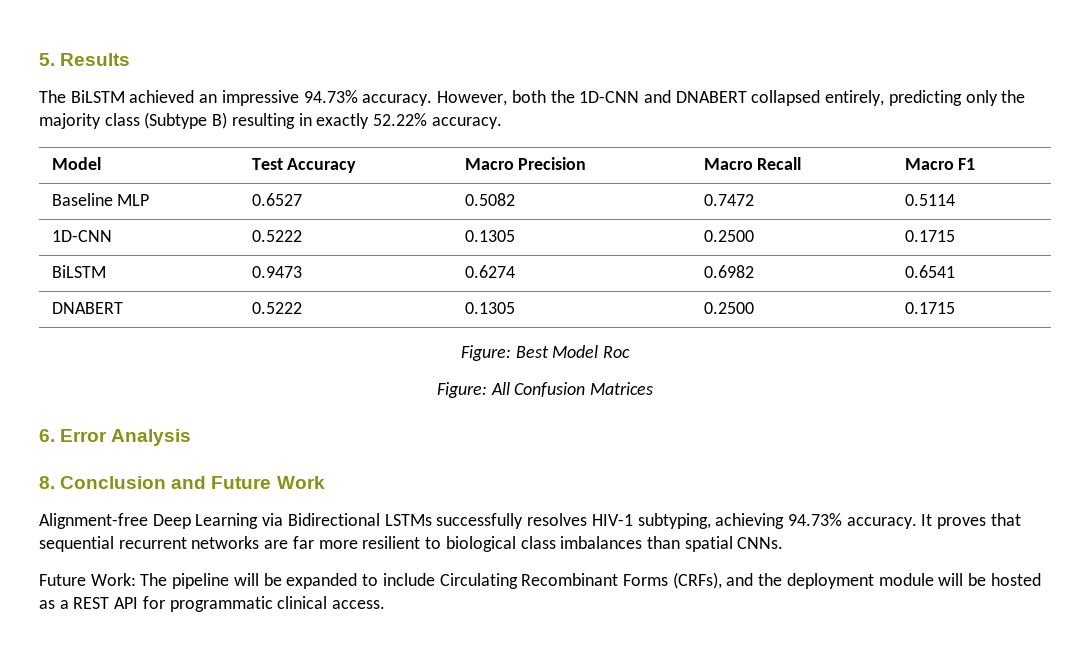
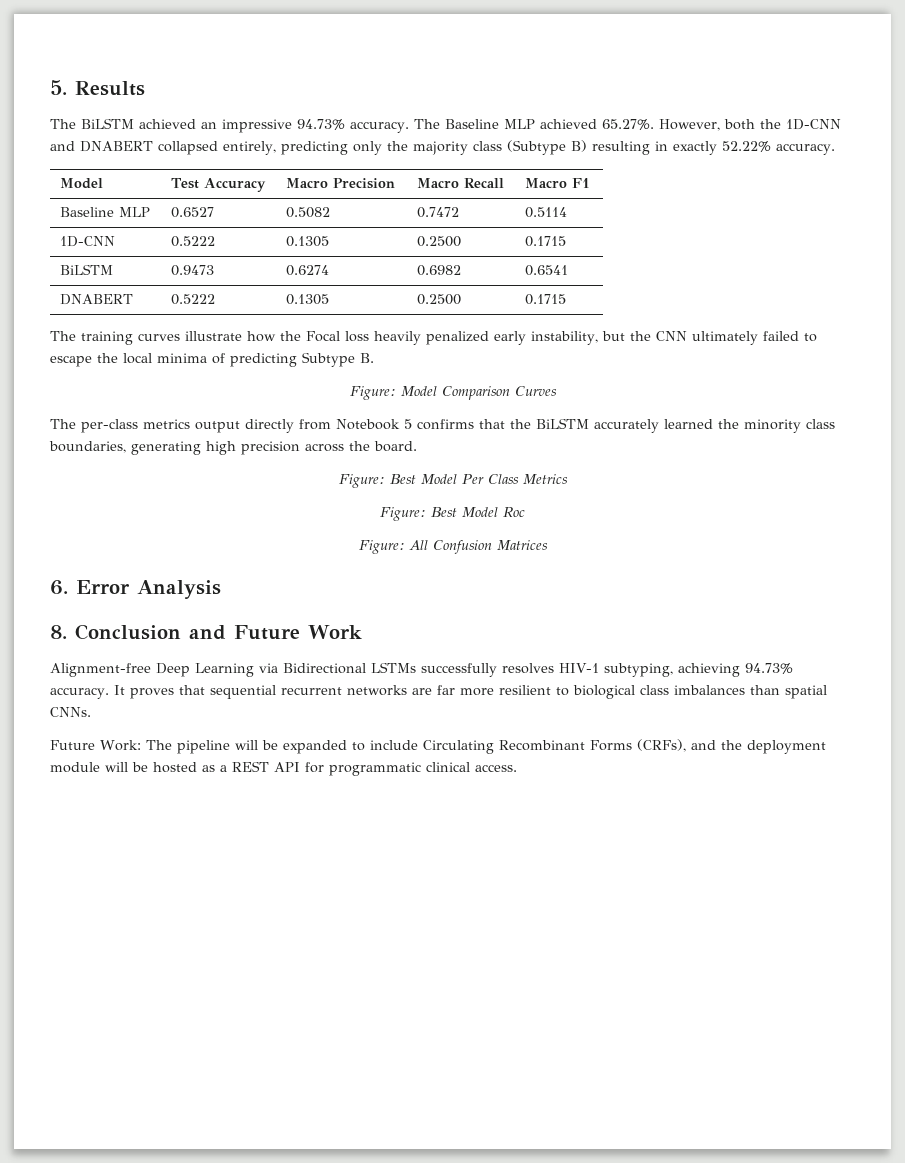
- However, both the 1D-CNN and DNABERT collapsed entirely, predicting only the majority class (Subtype B) resulting in exactly 52.22% accuracy.
+ The Baseline MLP achieved 65.27%. However, both the 1D-CNN and DNABERT collapsed entirely, predicting only the majority class (Subtype B) resulting in exactly 52.22% accuracy.
+ The training curves illustrate how the Focal loss heavily penalized early instability, but the CNN ultimately failed to escape the local minima of predicting Subtype B.
+ Figure: Model Comparison Curves
+ The per-class metrics output directly from Notebook 5 confirms that the BiLSTM accurately learned the minority class boundaries, generating high precision across the board.
+ Figure: Best Model Per Class Metrics

